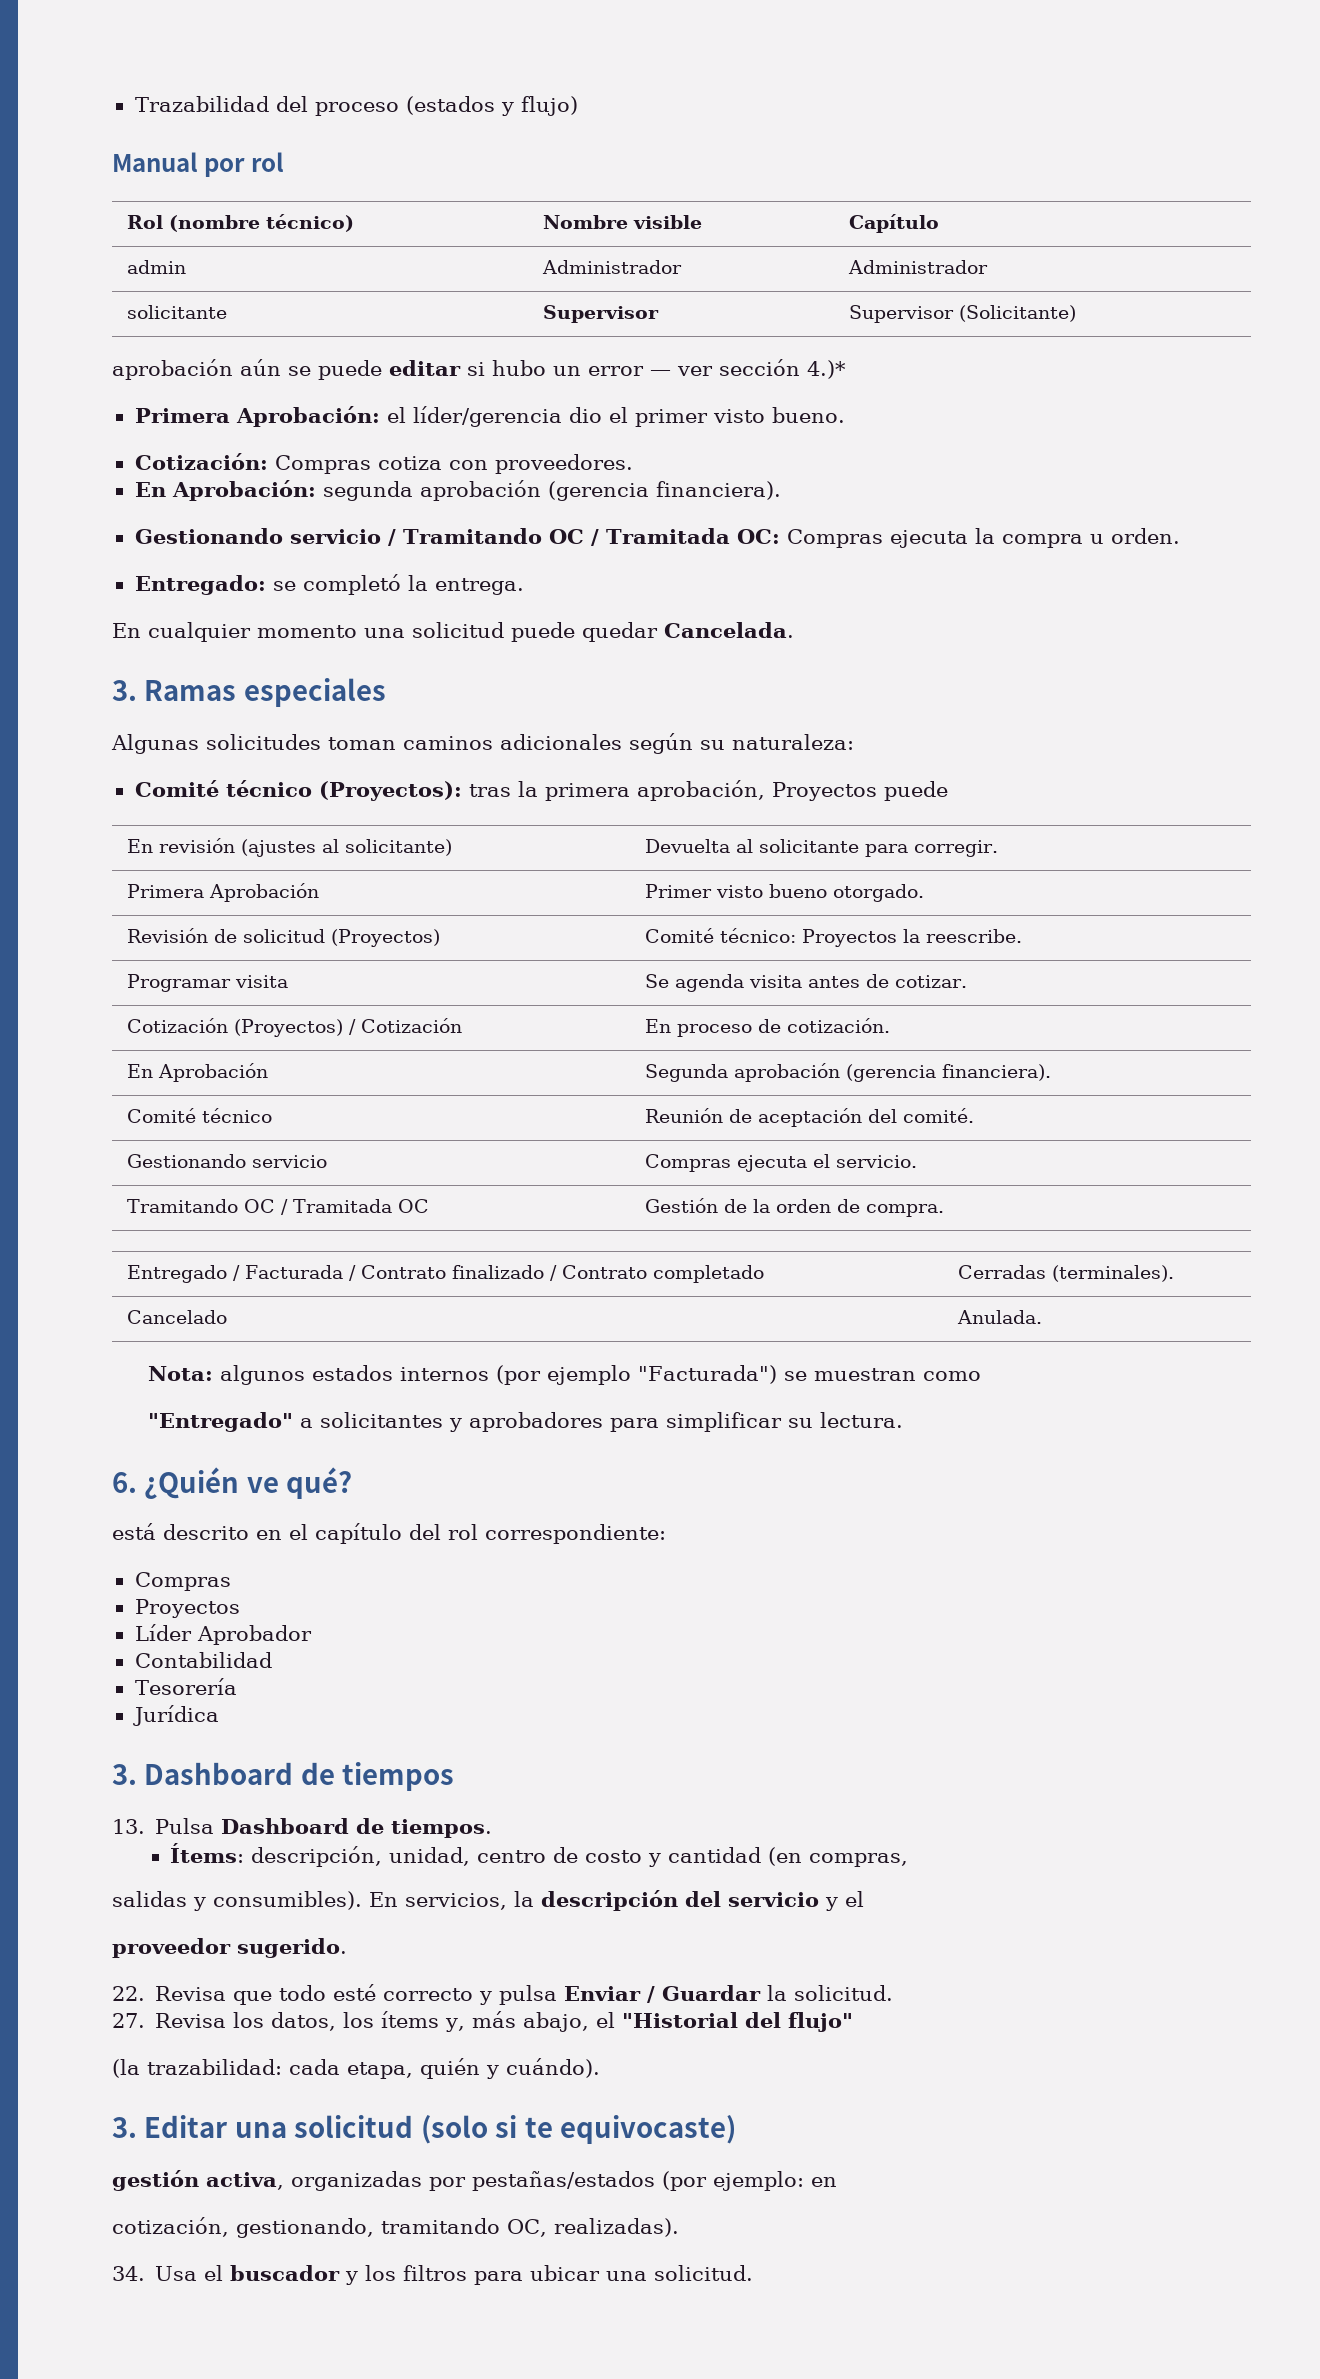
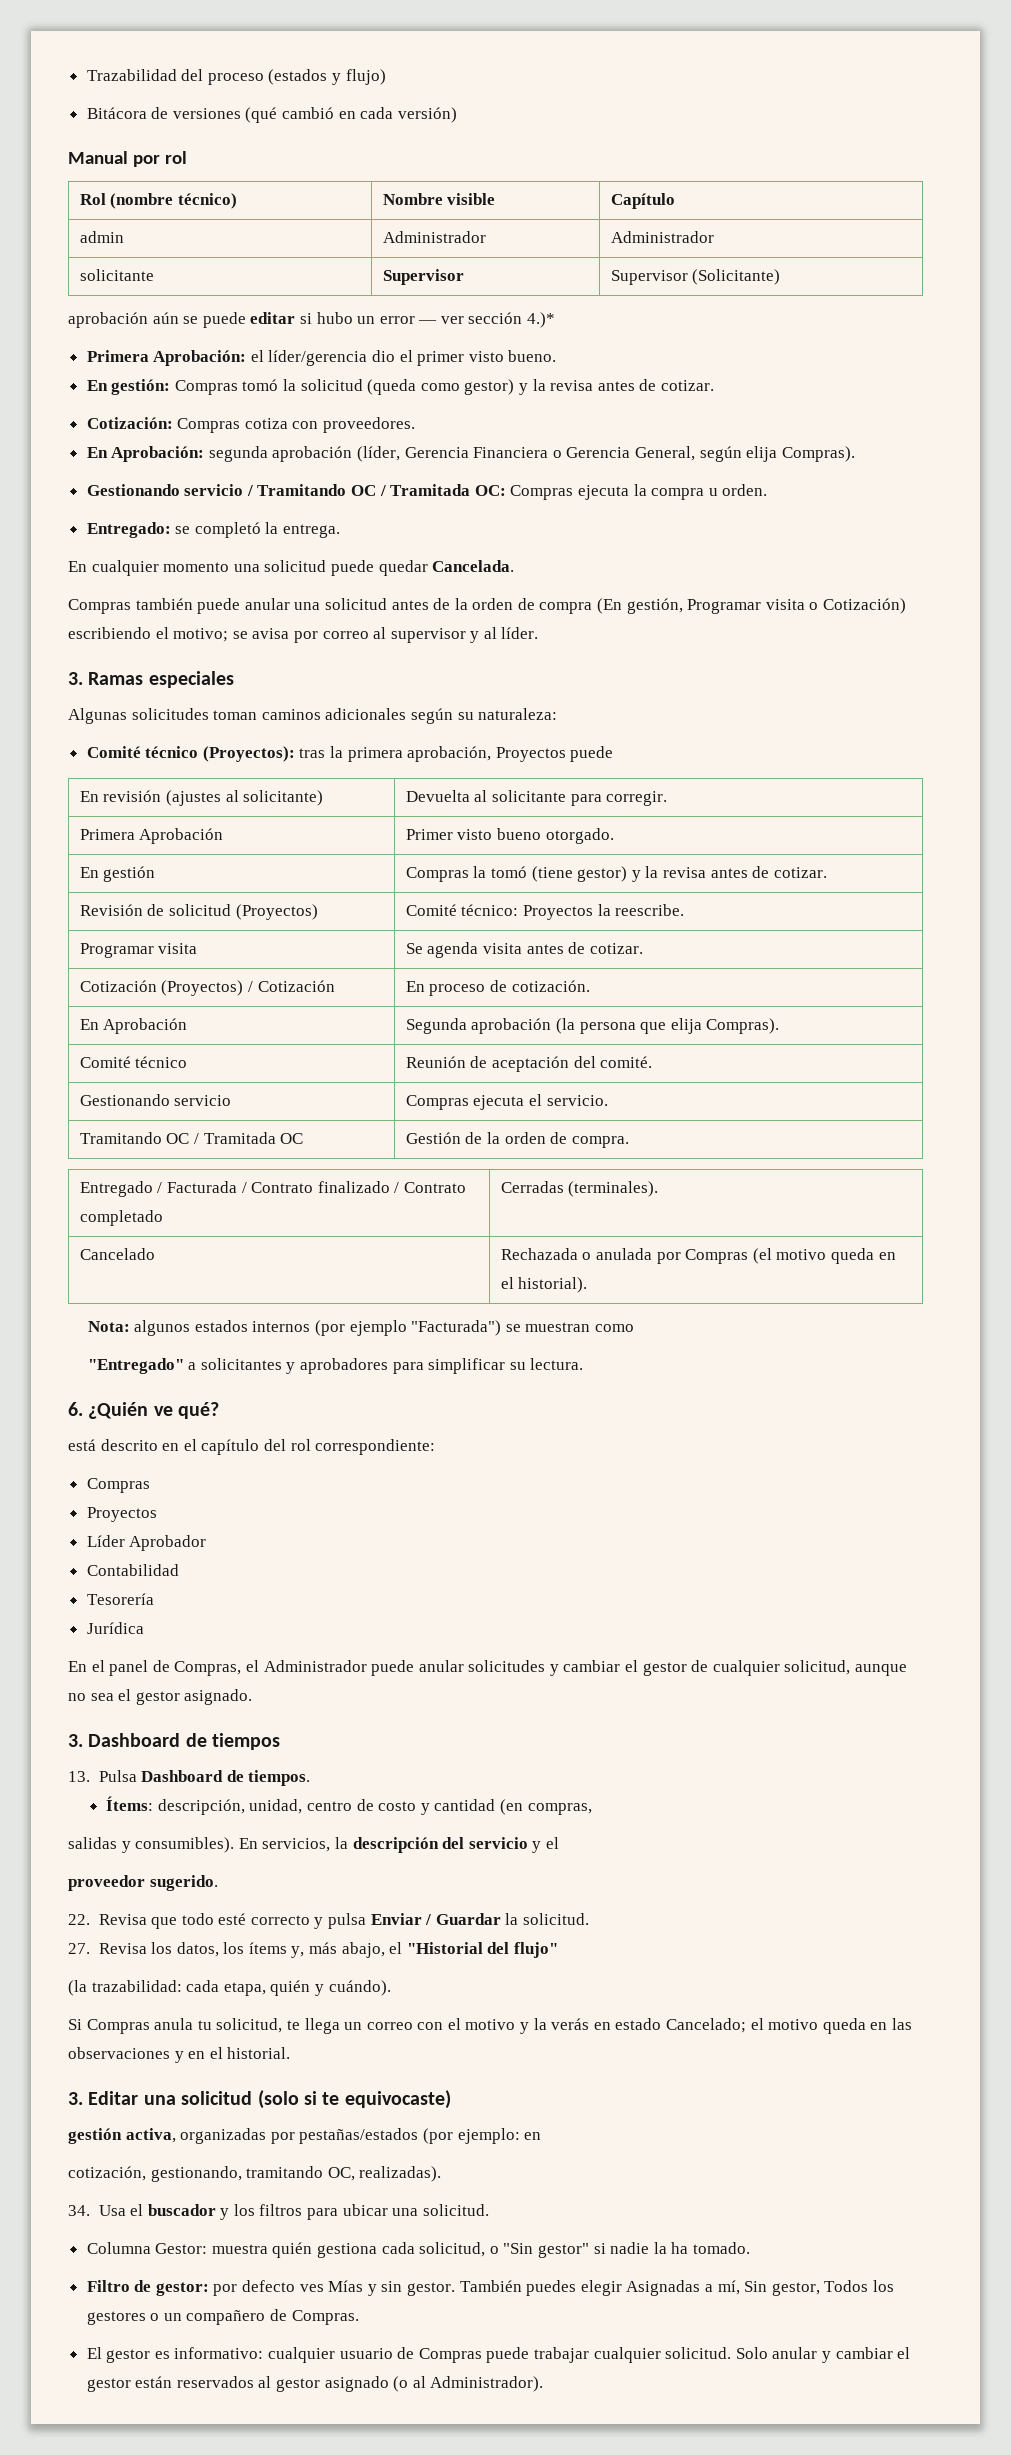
+ Bitácora de versiones (qué cambió en cada versión)
+ En gestión: Compras tomó la solicitud (queda como gestor) y la revisa antes de cotizar.
- En Aprobación: segunda aprobación (gerencia financiera).
+ En Aprobación: segunda aprobación (líder, Gerencia Financiera o Gerencia General, según elija Compras).
+ Compras también puede anular una solicitud antes de la orden de compra (En gestión, Programar visita o Cotización) escribiendo el motivo; se avisa por correo al supervisor y al líder.
+ En gestión | Compras la tomó (tiene gestor) y la revisa antes de cotizar.
- En Aprobación | Segunda aprobación (gerencia financiera).
+ En Aprobación | Segunda aprobación (la persona que elija Compras).
- Cancelado | Anulada.
+ Cancelado | Rechazada o anulada por Compras (el motivo queda en el historial).
+ En el panel de Compras, el Administrador puede anular solicitudes y cambiar el gestor de cualquier solicitud, aunque no sea el gestor asignado.
+ Si Compras anula tu solicitud, te llega un correo con el motivo y la verás en estado Cancelado; el motivo queda en las observaciones y en el historial.
+ Columna Gestor: muestra quién gestiona cada solicitud, o "Sin gestor" si nadie la ha tomado.
+ Filtro de gestor: por defecto ves Mías y sin gestor. También puedes elegir Asignadas a mí, Sin gestor, Todos los gestores o un compañero de Compras.
+ El gestor es informativo: cualquier usuario de Compras puede trabajar cualquier solicitud. Solo anular y cambiar el gestor están reservados al gestor asignado (o al Administrador).

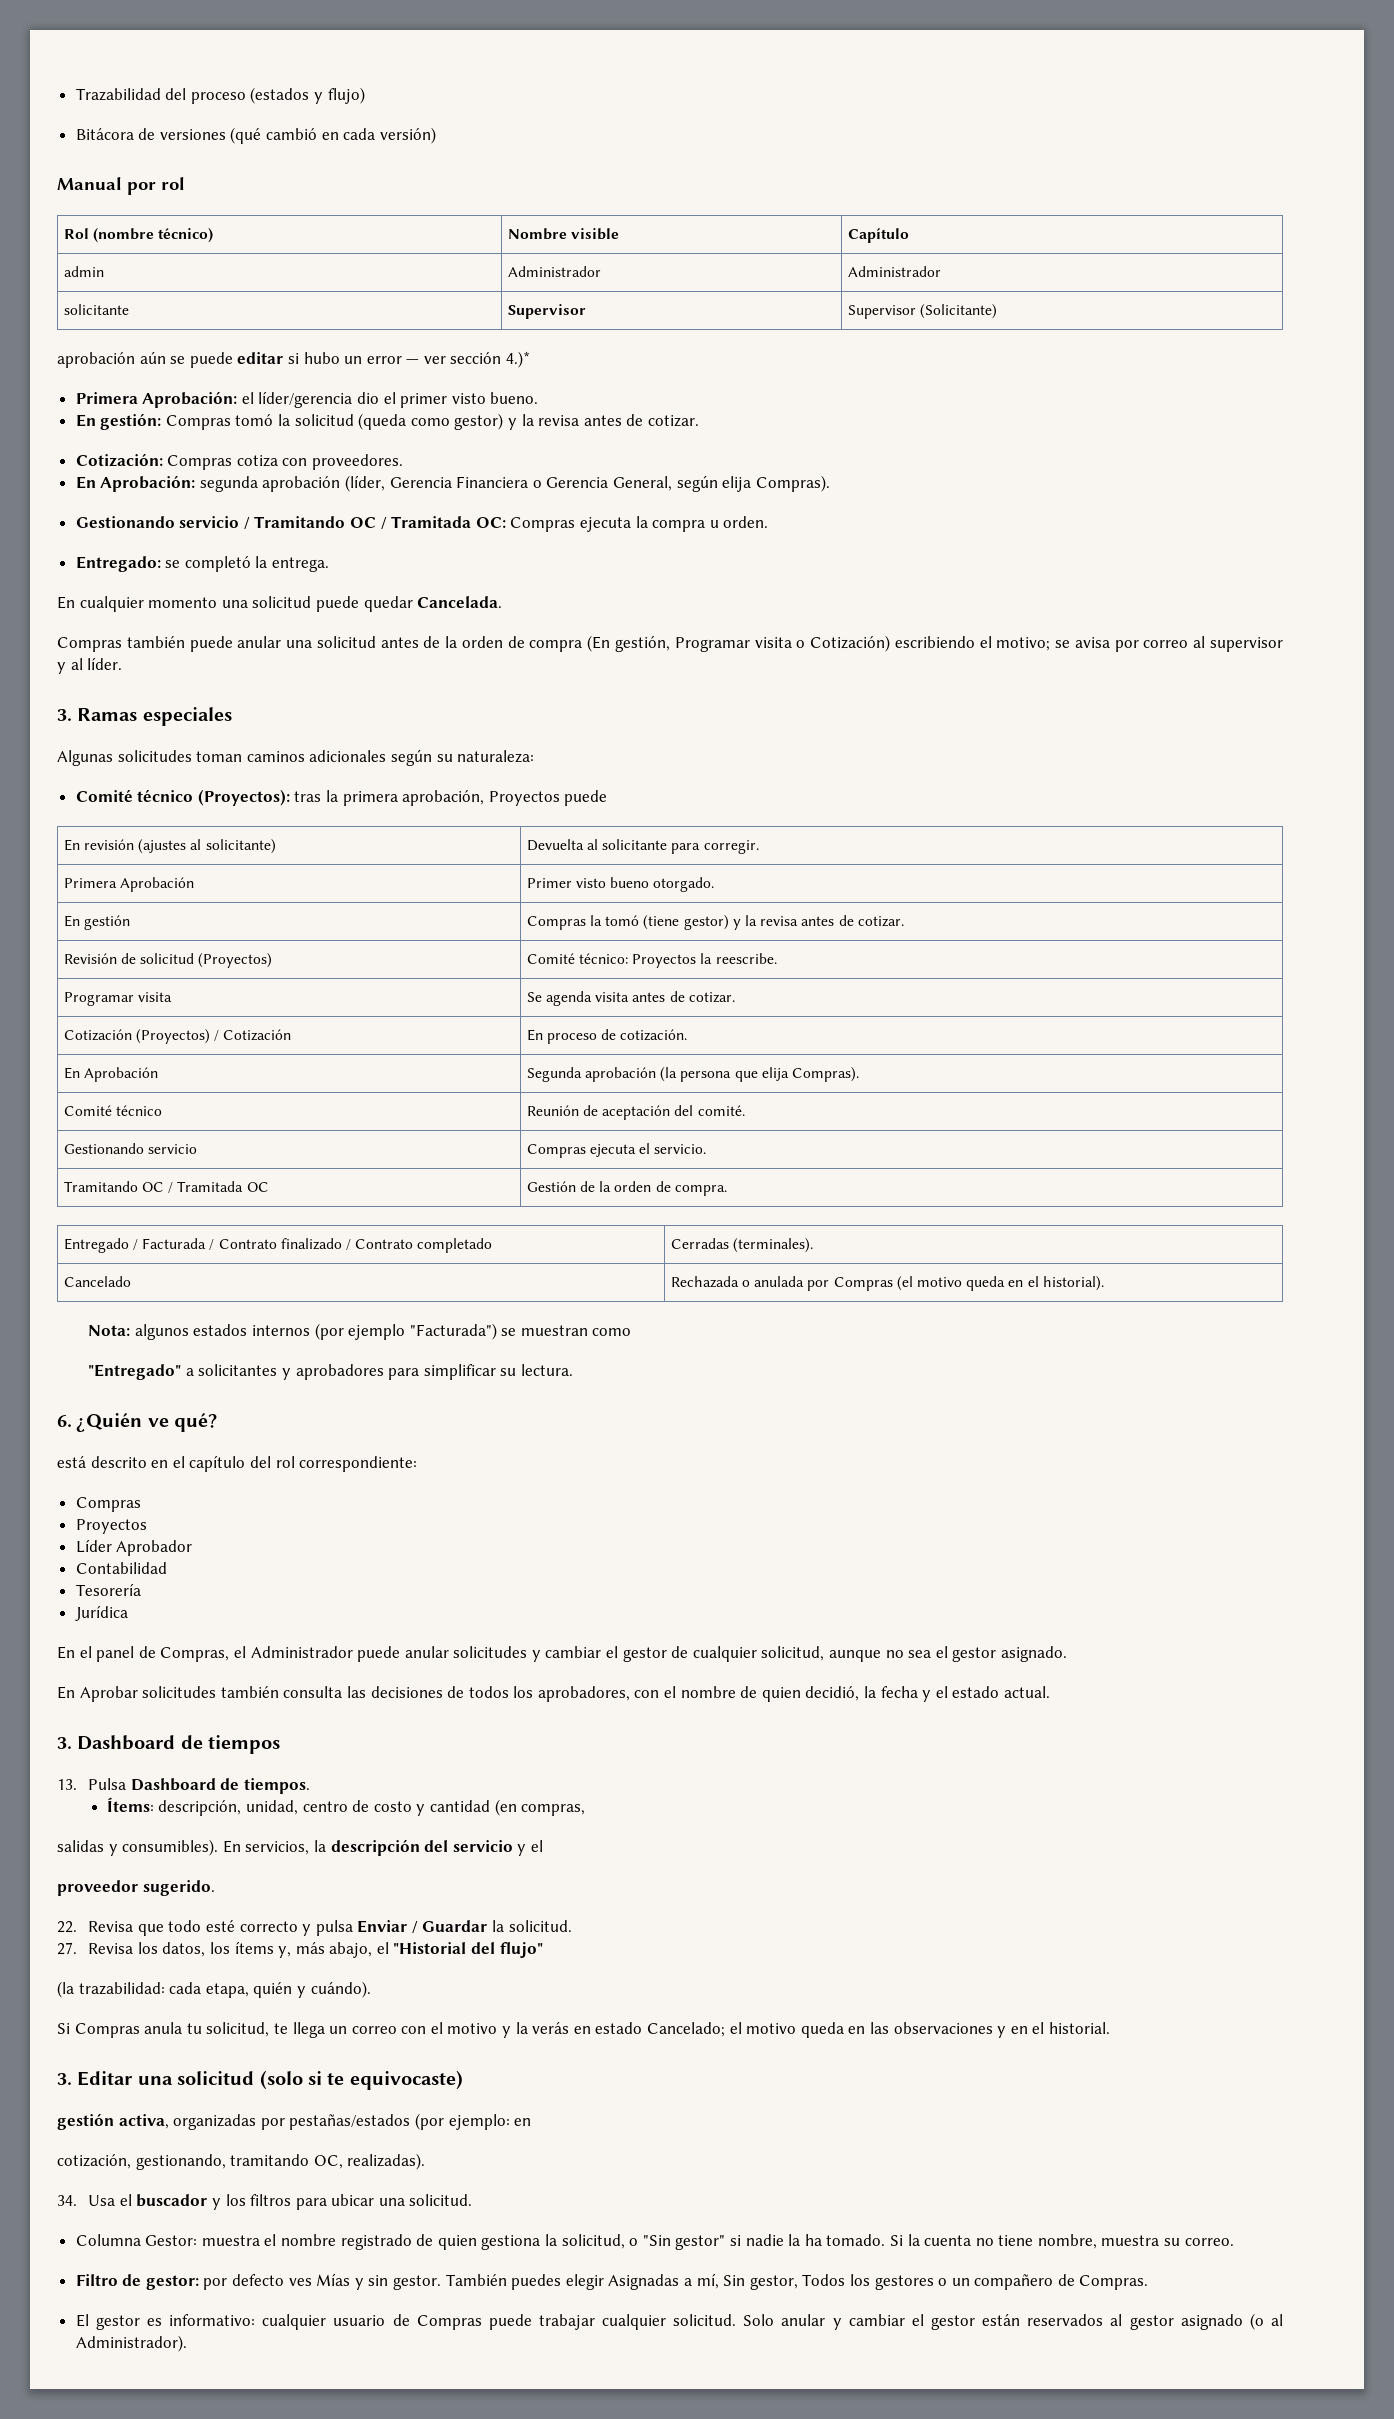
+ En Aprobar solicitudes también consulta las decisiones de todos los aprobadores, con el nombre de quien decidió, la fecha y el estado actual.
- Columna Gestor: muestra quién gestiona cada solicitud, o "Sin gestor" si nadie la ha tomado.
+ Columna Gestor: muestra el nombre registrado de quien gestiona la solicitud, o "Sin gestor" si nadie la ha tomado. Si la cuenta no tiene nombre, muestra su correo.

